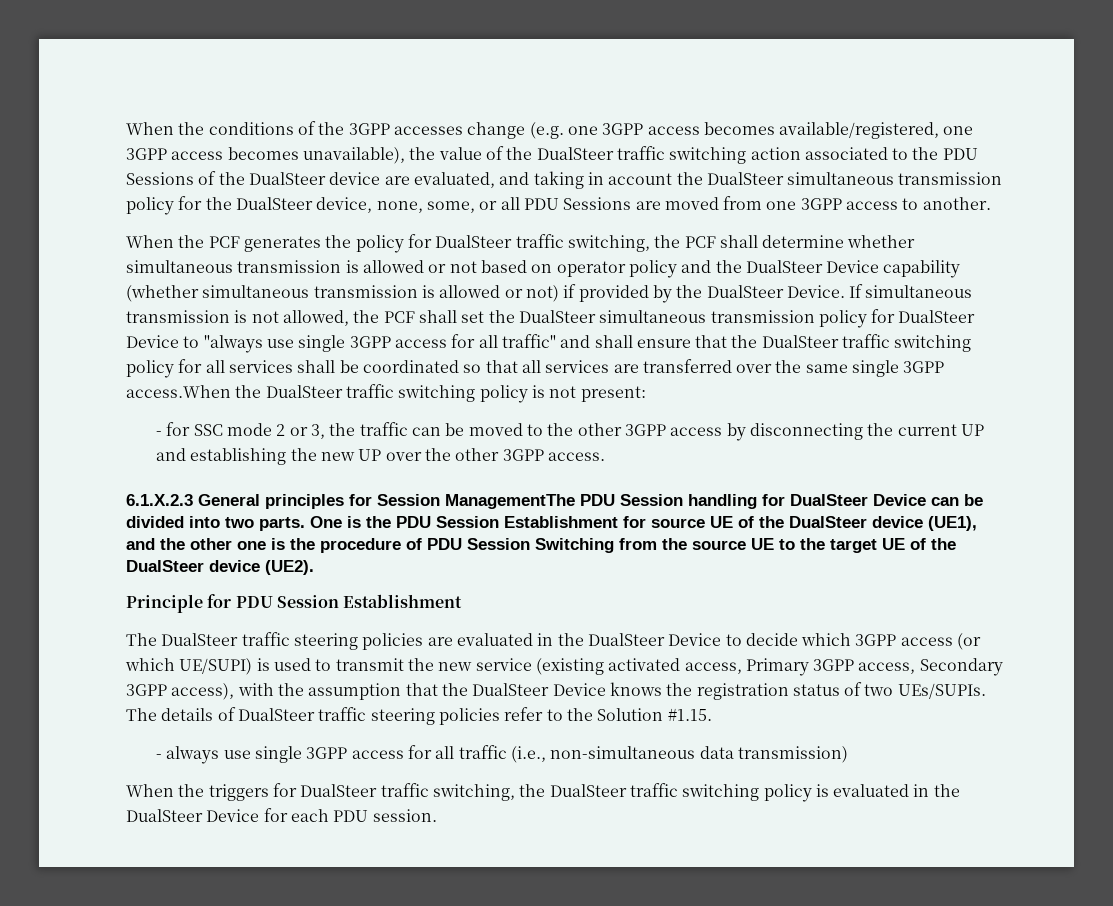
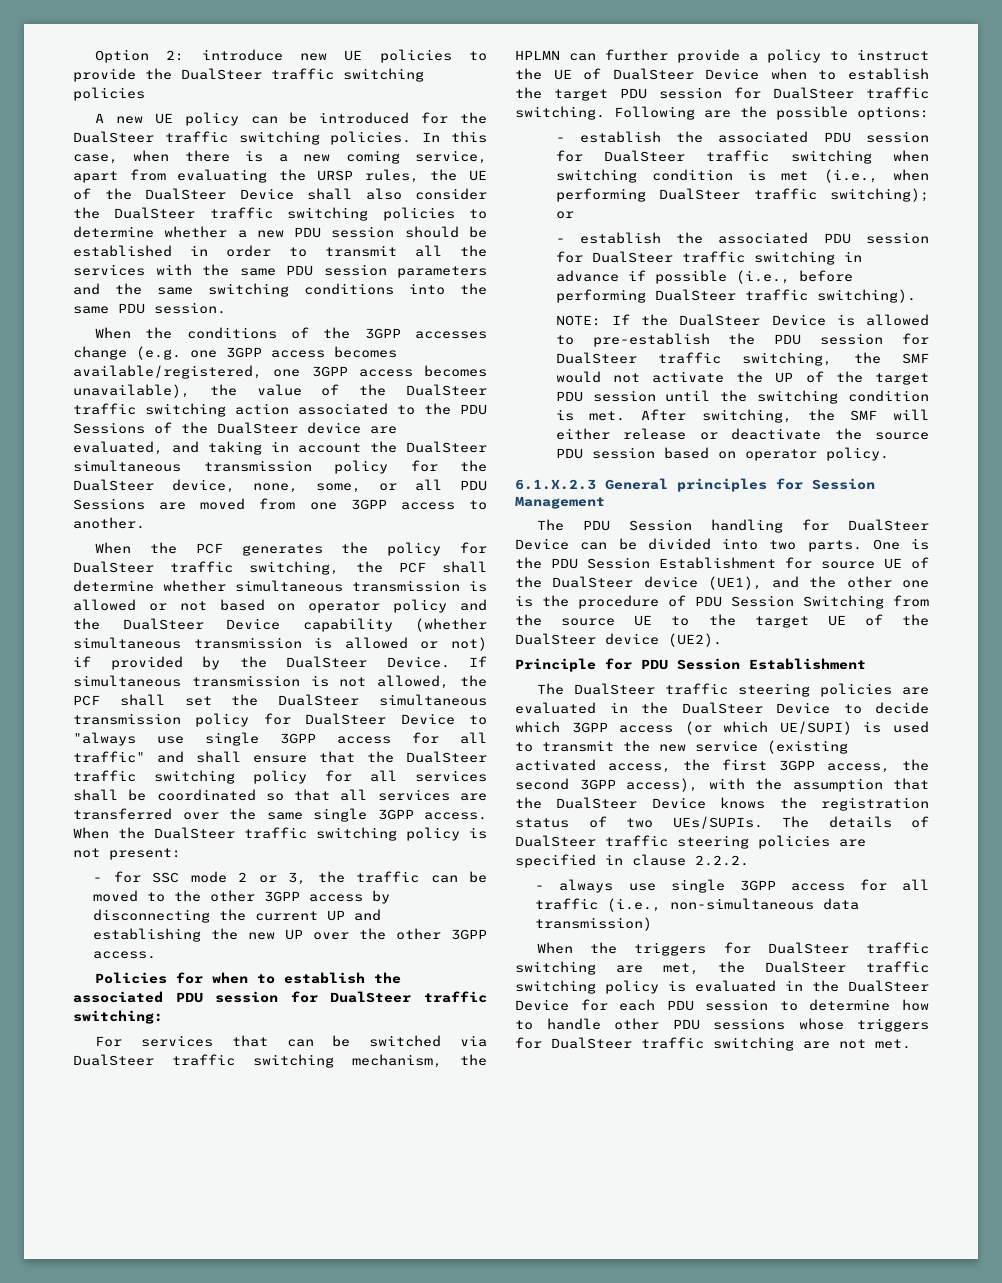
+ Option 2: introduce new UE policies to provide the DualSteer traffic switching policies
+ A new UE policy can be introduced for the DualSteer traffic switching policies. In this case, when there is a new coming service, apart from evaluating the URSP rules, the UE of the DualSteer Device shall also consider the DualSteer traffic switching policies to determine whether a new PDU session should be established in order to transmit all the services with the same PDU session parameters and the same switching conditions into the same PDU session.
- If simultaneous transmission is not allowed, the PCF shall set the DualSteer simultaneous transmission policy for DualSteer Device to "always use single 3GPP access for all traffic" and shall ensure that the DualSteer traffic switching policy for all services shall be coordinated so that all services are transferred over the same single 3GPP access.When the DualSteer traffic switching policy is not present:
+ If simultaneous transmission is not allowed, the PCF shall set the DualSteer simultaneous transmission policy for DualSteer Device to "always use single 3GPP access for all traffic" and shall ensure that the DualSteer traffic switching policy for all services shall be coordinated so that all services are transferred over the same single 3GPP access. When the DualSteer traffic switching policy is not present:
+ Policies for when to establish the associated PDU session for DualSteer traffic switching:
+ For services that can be switched via DualSteer traffic switching mechanism, the HPLMN can further provide a policy to instruct the UE of DualSteer Device when to establish the target PDU session for DualSteer traffic switching. Following are the possible options:
+ - establish the associated PDU session for DualSteer traffic switching when switching condition is met (i.e., when performing DualSteer traffic switching); or
+ - establish the associated PDU session for DualSteer traffic switching in advance if possible (i.e., before performing DualSteer traffic switching).
+ NOTE: If the DualSteer Device is allowed to pre-establish the PDU session for DualSteer traffic switching, the SMF would not activate the UP of the target PDU session until the switching condition is met. After switching, the SMF will either release or deactivate the source PDU session based on operator policy.
- 6.1.X.2.3 General principles for Session ManagementThe PDU Session handling for DualSteer Device can be divided into two parts.
+ 6.1.X.2.3 General principles for Session Management
+ The PDU Session handling for DualSteer Device can be divided into two parts.
- The DualSteer traffic steering policies are evaluated in the DualSteer Device to decide which 3GPP access (or which UE/SUPI) is used to transmit the new service (existing activated access, Primary 3GPP access, Secondary 3GPP access), with the assumption that the DualSteer Device knows the registration status of two UEs/SUPIs.
+ The DualSteer traffic steering policies are evaluated in the DualSteer Device to decide which 3GPP access (or which UE/SUPI) is used to transmit the new service (existing activated access, the first 3GPP access, the second 3GPP access), with the assumption that the DualSteer Device knows the registration status of two UEs/SUPIs.
- The details of DualSteer traffic steering policies refer to the Solution #1.15.
+ The details of DualSteer traffic steering policies are specified in clause 2.2.2.
- When the triggers for DualSteer traffic switching, the DualSteer traffic switching policy is evaluated in the DualSteer Device for each PDU session.
+ When the triggers for DualSteer traffic switching are met, the DualSteer traffic switching policy is evaluated in the DualSteer Device for each PDU session to determine how to handle other PDU sessions whose triggers for DualSteer traffic switching are not met.

